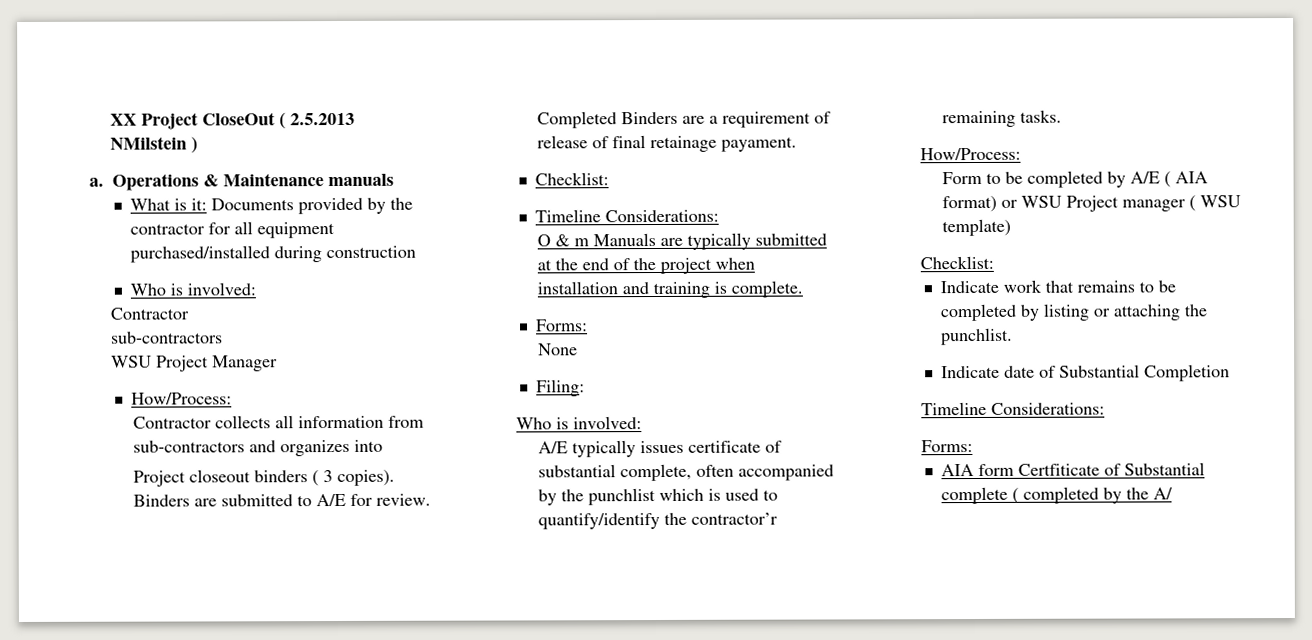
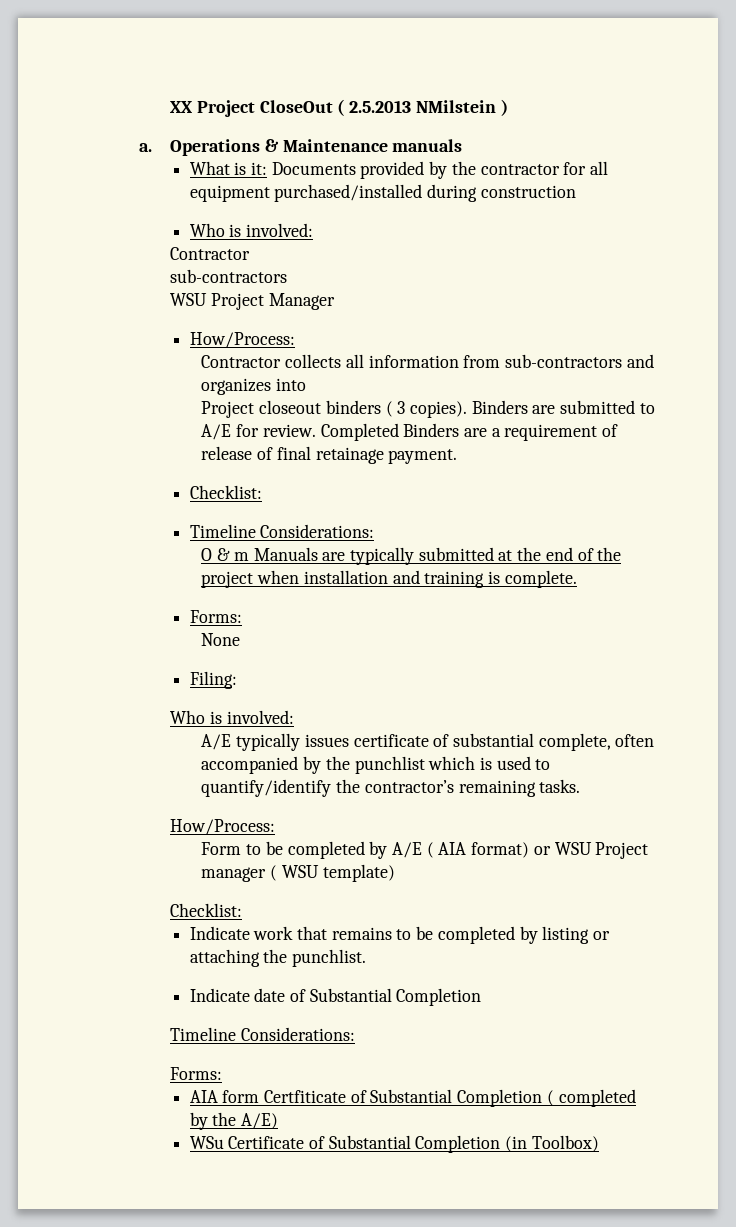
- Completed Binders are a requirement of release of final retainage payament.
+ Completed Binders are a requirement of release of final retainage payment.
- A/E typically issues certificate of substantial complete, often accompanied by the punchlist which is used to quantify/identify the contractor’r remaining tasks.
+ A/E typically issues certificate of substantial complete, often accompanied by the punchlist which is used to quantify/identify the contractor’s remaining tasks.
- AIA form Certfiticate of Substantial complete ( completed by the A/
+ AIA form Certfiticate of Substantial Completion ( completed by the A/E)
+ WSu Certificate of Substantial Completion (in Toolbox)

